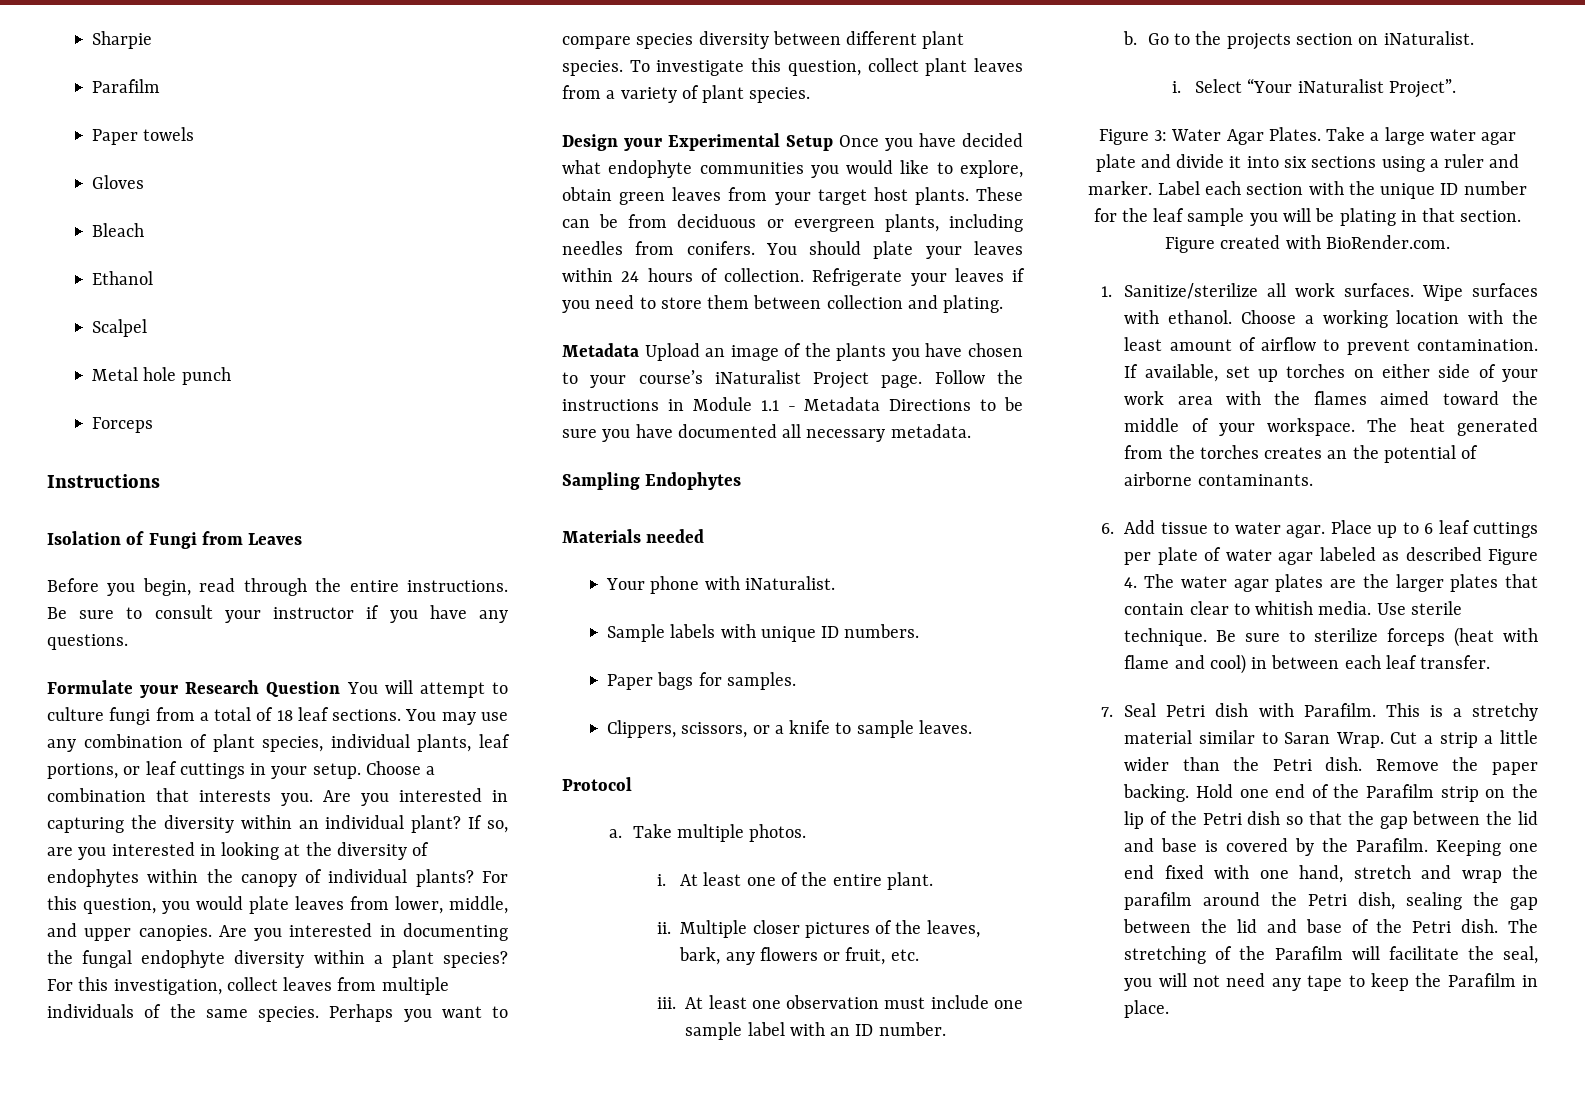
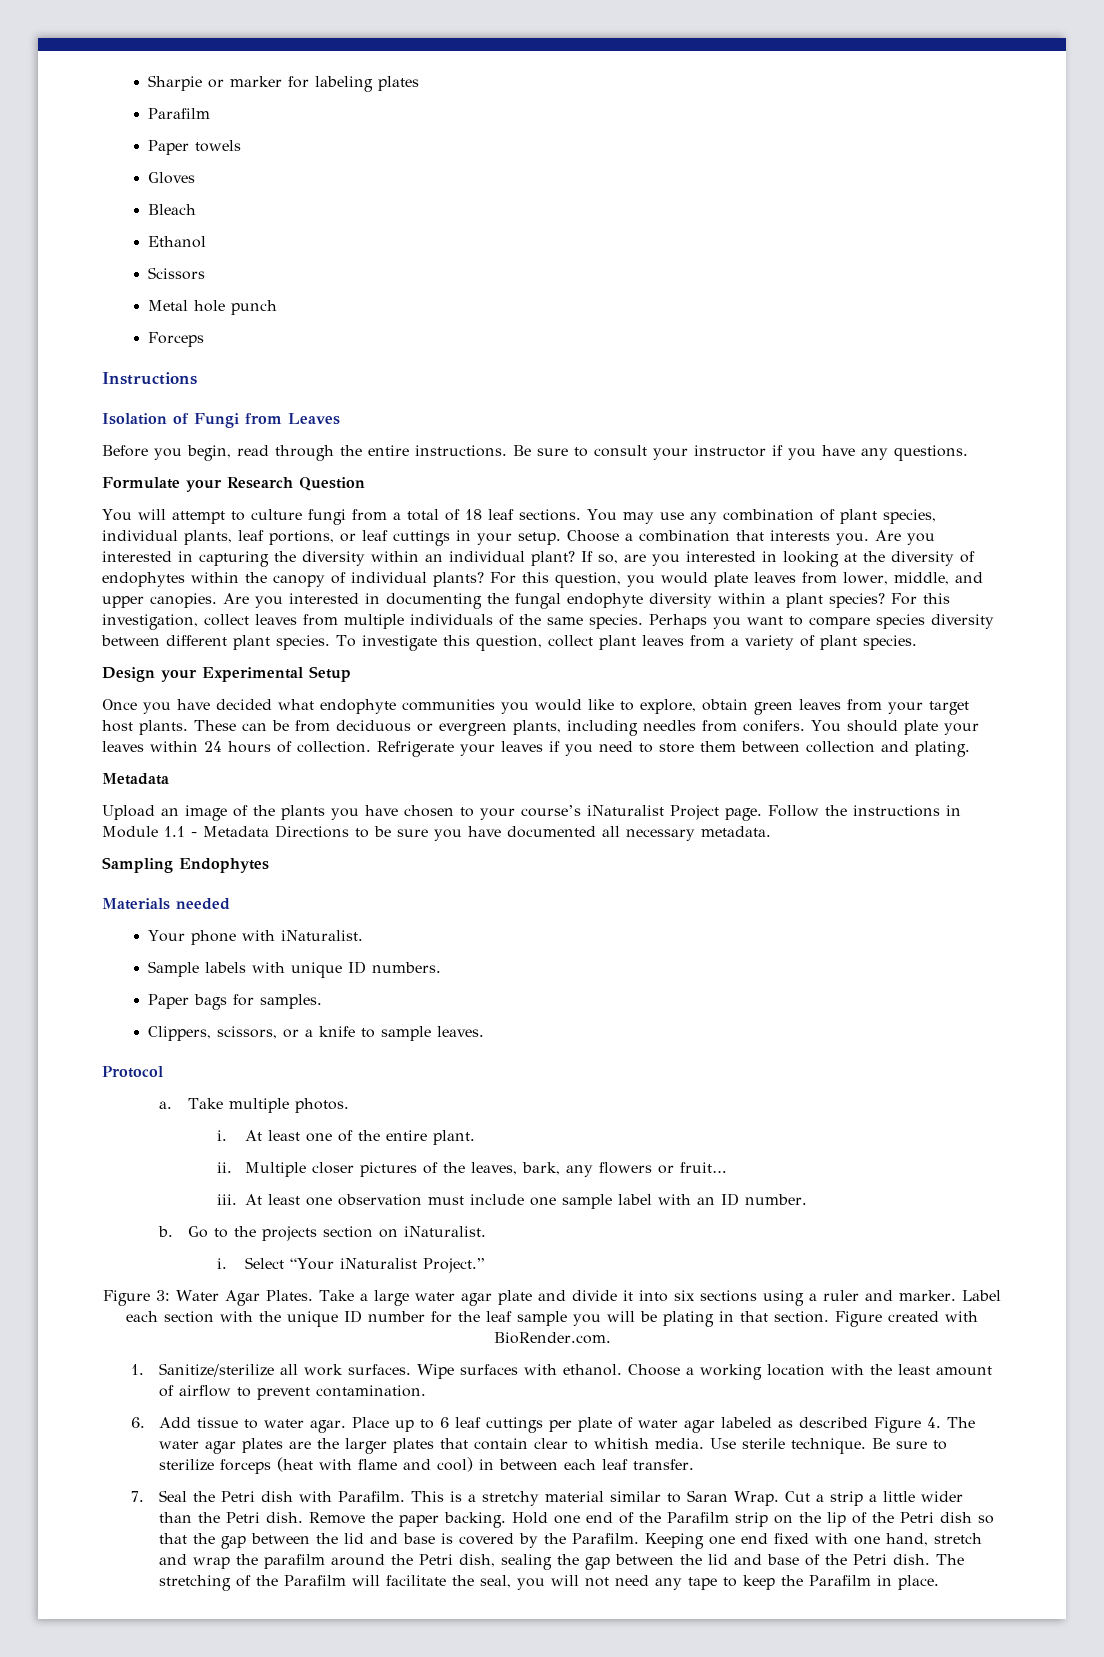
- Sharpie
+ Sharpie or marker for labeling plates
- Scalpel
+ Scissors
- Formulate your Research Question You will attempt to culture fungi from a total of 18 leaf sections.
+ Formulate your Research Question
+ You will attempt to culture fungi from a total of 18 leaf sections.
- Design your Experimental Setup Once you have decided what endophyte communities you would like to explore, obtain green leaves from your target host plants.
+ Design your Experimental Setup
+ Once you have decided what endophyte communities you would like to explore, obtain green leaves from your target host plants.
  Refrigerate your leaves if you need to store them between collection and plating.
- Metadata Upload an image of the plants you have chosen to your course’s iNaturalist Project page.
+ Metadata
+ Upload an image of the plants you have chosen to your course’s iNaturalist Project page.
- Multiple closer pictures of the leaves, bark, any flowers or fruit, etc.
+ Multiple closer pictures of the leaves, bark, any flowers or fruit…
- Select “Your iNaturalist Project”.
+ Select “Your iNaturalist Project.”
- If available, set up torches on either side of your work area with the flames aimed toward the middle of your workspace. The heat generated from the torches creates an the potential of airborne contaminants.
- 7. Seal Petri dish with Parafilm.
+ 7. Seal the Petri dish with Parafilm.

